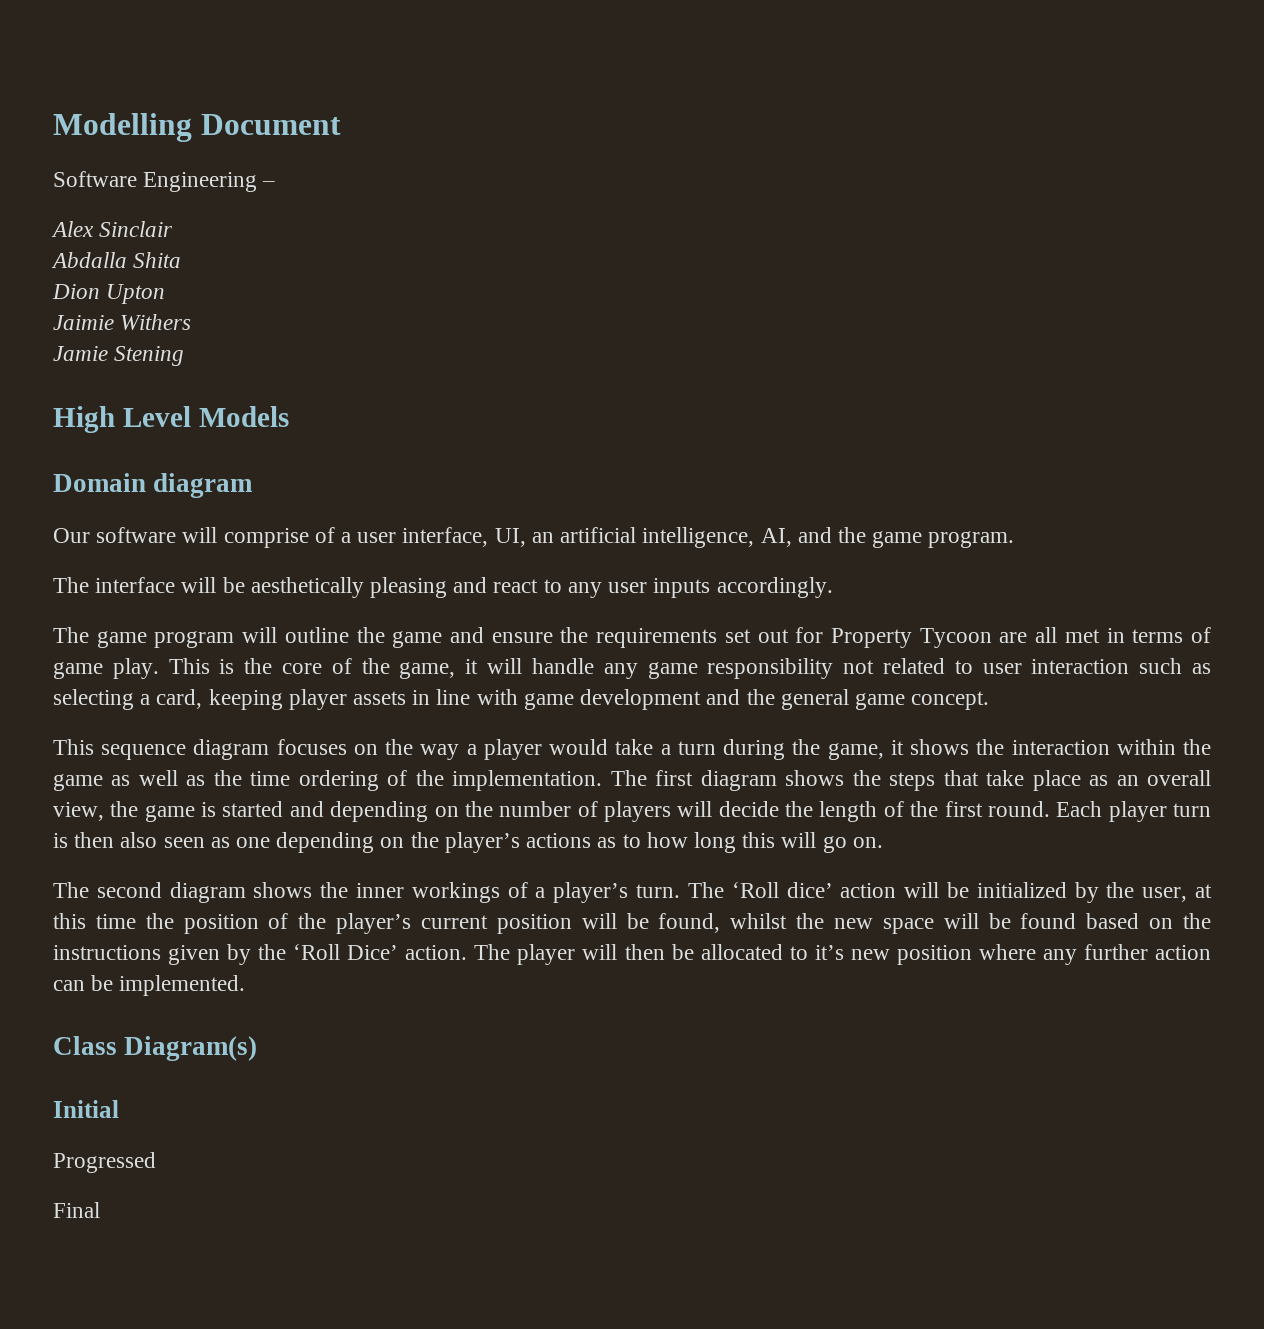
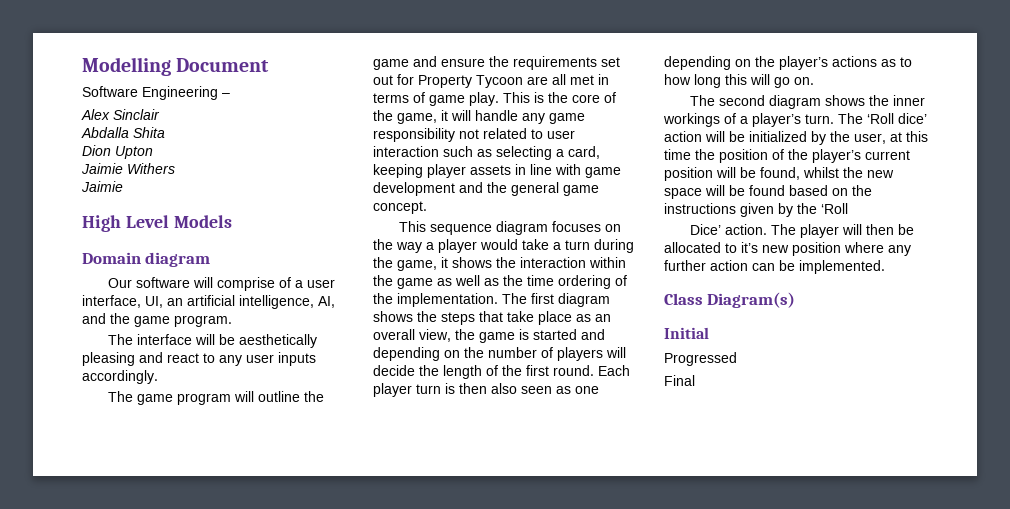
  Jaimie Withers
- Jamie Stening
+ Jaimie
- The ‘Roll dice’ action will be initialized by the user, at this time the position of the player’s current position will be found, whilst the new space will be found based on the instructions given by the ‘Roll Dice’ action.
+ The ‘Roll dice’ action will be initialized by the user, at this time the position of the player’s current position will be found, whilst the new space will be found based on the instructions given by the ‘Roll
+ Dice’ action.

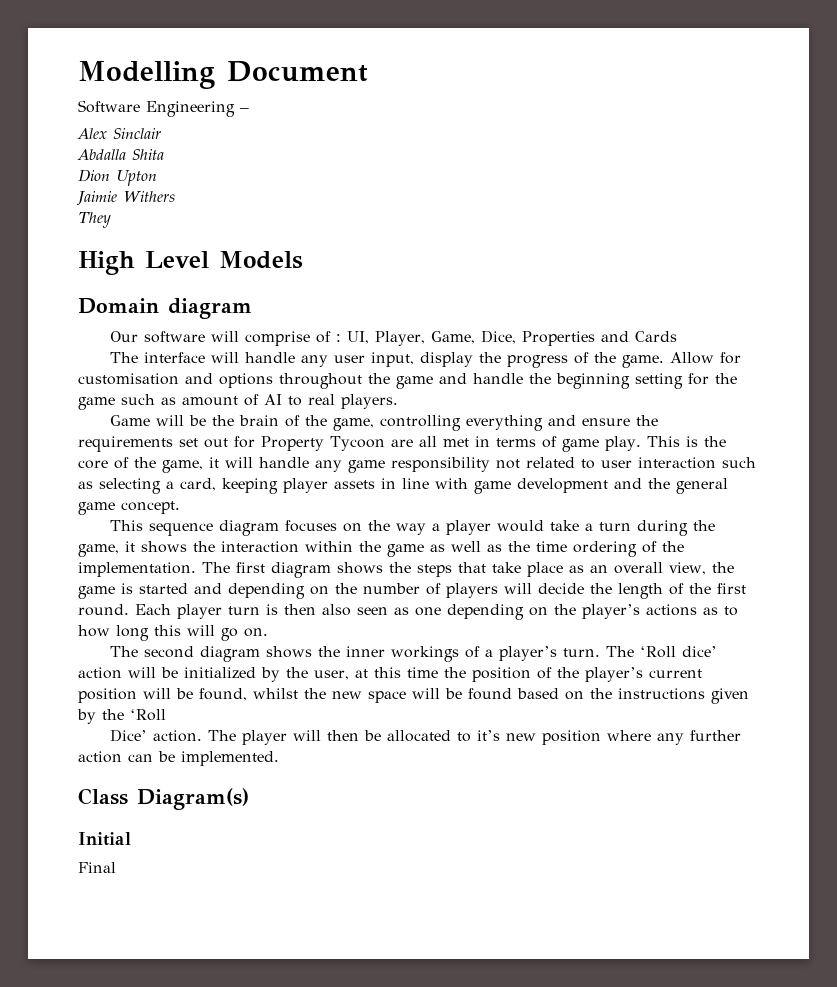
  Jaimie Withers
- Jaimie
+ They
- Our software will comprise of a user interface, UI, an artificial intelligence, AI, and the game program.
- The interface will be aesthetically pleasing and react to any user inputs accordingly.
- The game program will outline the game and ensure the requirements set out for Property Tycoon are all met in terms of game play.
+ Our software will comprise of : UI, Player, Game, Dice, Properties and Cards
+ The interface will handle any user input, display the progress of the game. Allow for customisation and options throughout the game and handle the beginning setting for the game such as amount of AI to real players.
+ Game will be the brain of the game, controlling everything and ensure the requirements set out for Property Tycoon are all met in terms of game play.
- Progressed

